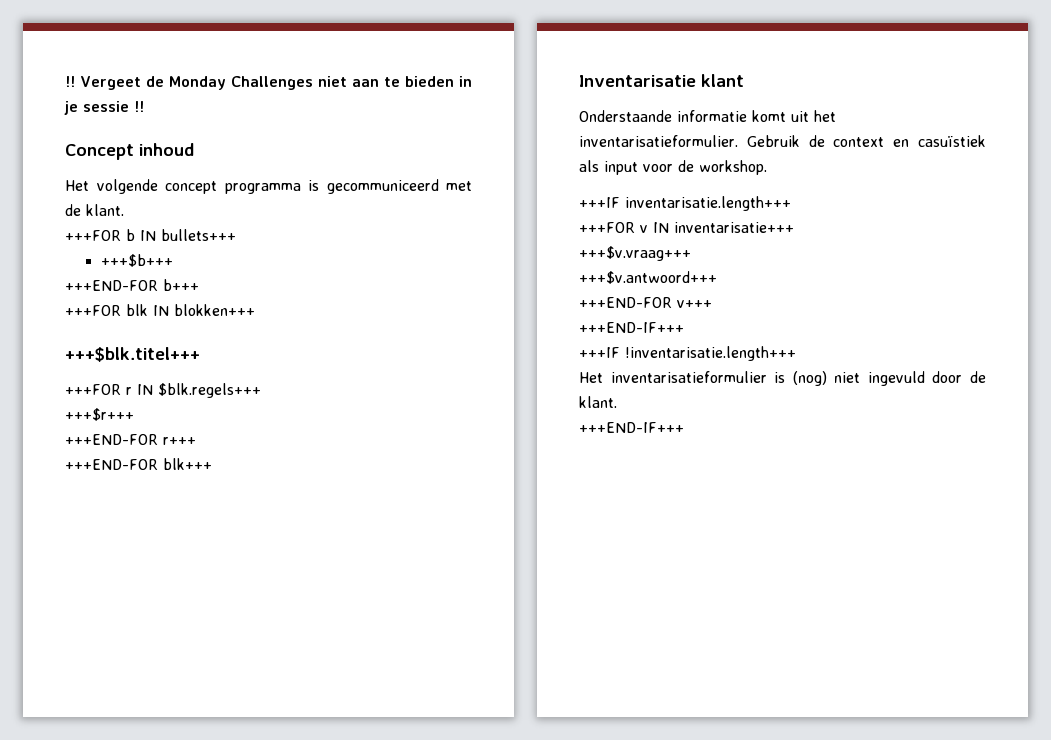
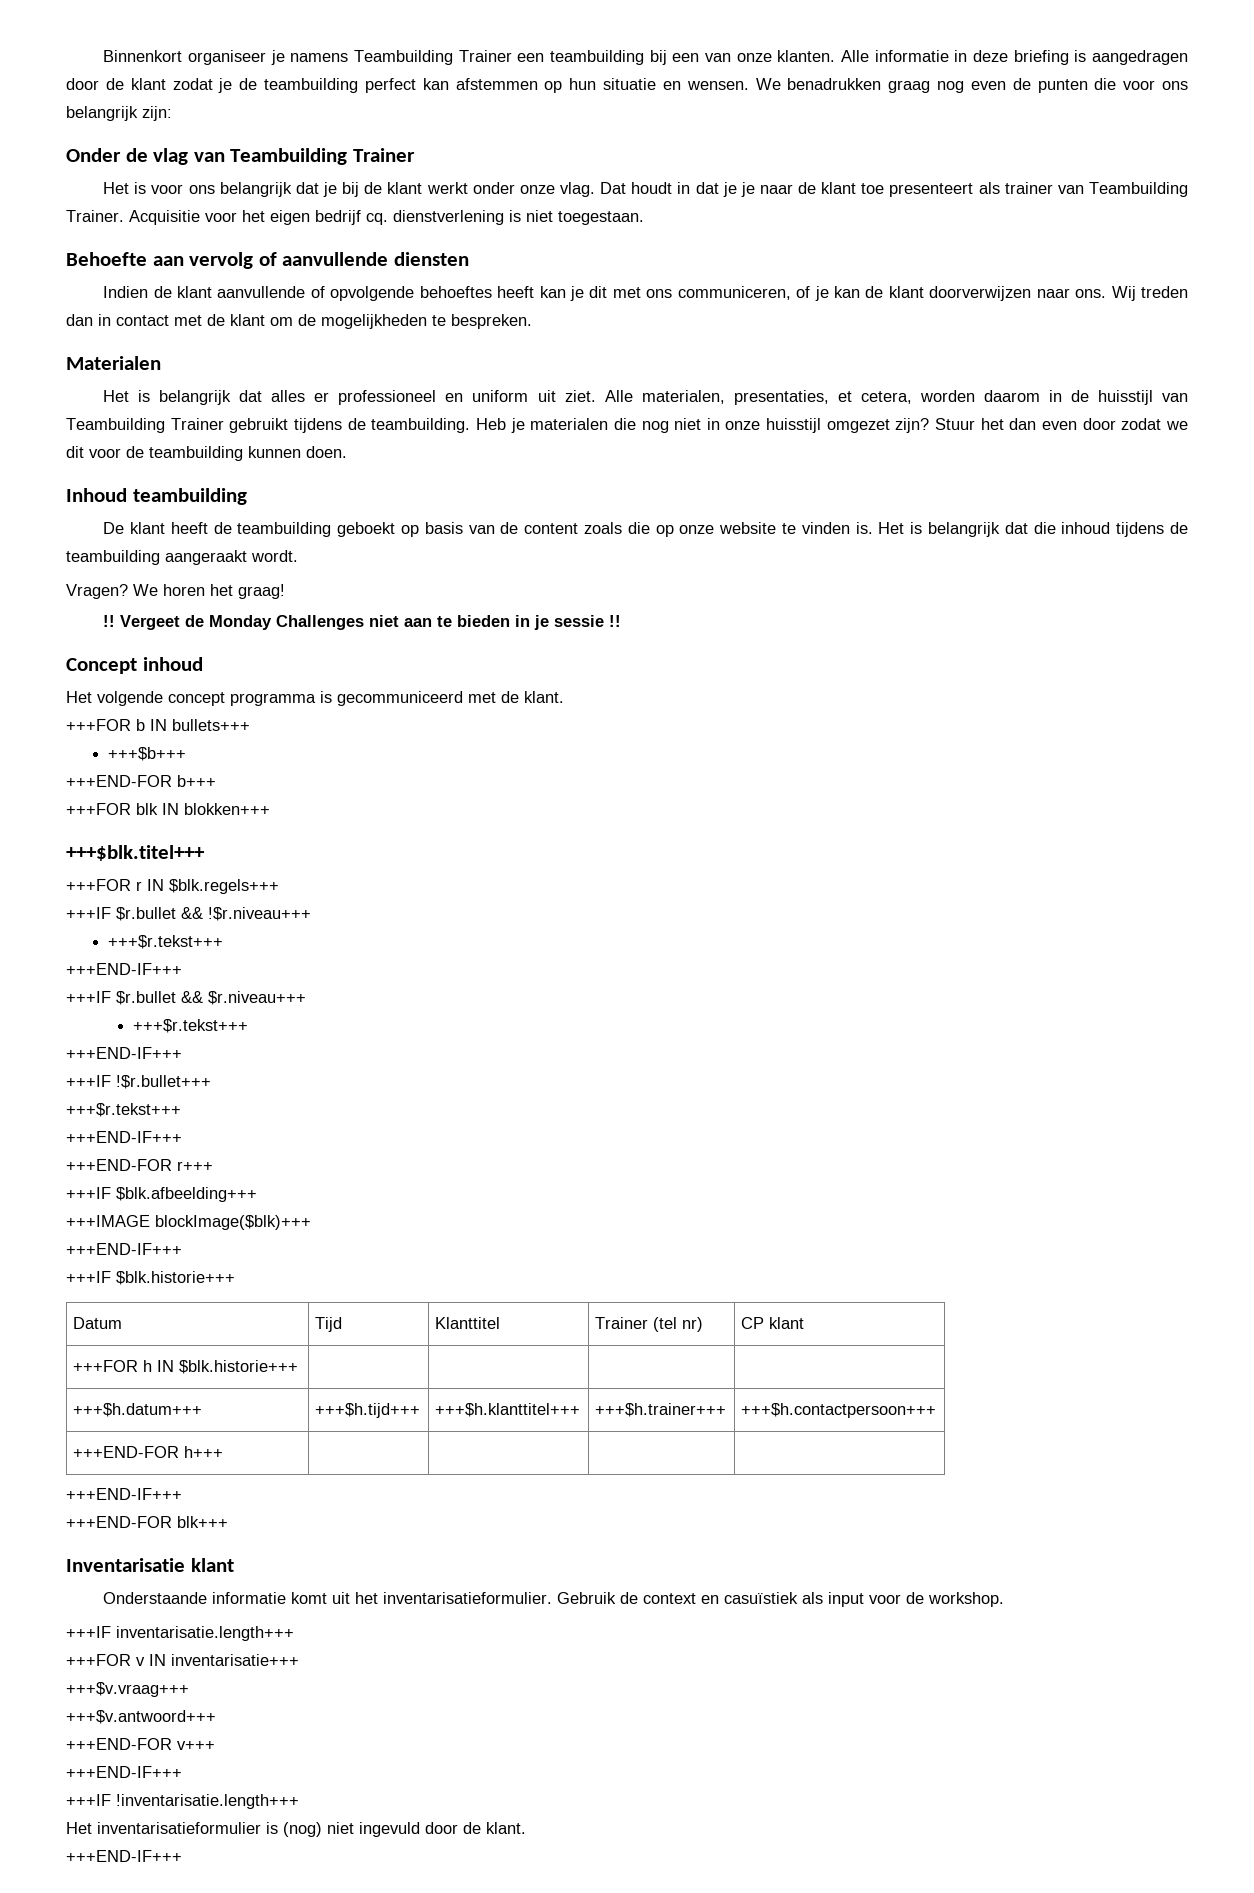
+ Binnenkort organiseer je namens Teambuilding Trainer een teambuilding bij een van onze klanten. Alle informatie in deze briefing is aangedragen door de klant zodat je de teambuilding perfect kan afstemmen op hun situatie en wensen. We benadrukken graag nog even de punten die voor ons belangrijk zijn:
+ Onder de vlag van Teambuilding Trainer
+ Het is voor ons belangrijk dat je bij de klant werkt onder onze vlag. Dat houdt in dat je je naar de klant toe presenteert als trainer van Teambuilding Trainer. Acquisitie voor het eigen bedrijf cq. dienstverlening is niet toegestaan.
+ Behoefte aan vervolg of aanvullende diensten
+ Indien de klant aanvullende of opvolgende behoeftes heeft kan je dit met ons communiceren, of je kan de klant doorverwijzen naar ons. Wij treden dan in contact met de klant om de mogelijkheden te bespreken.
+ Materialen
+ Het is belangrijk dat alles er professioneel en uniform uit ziet. Alle materialen, presentaties, et cetera, worden daarom in de huisstijl van Teambuilding Trainer gebruikt tijdens de teambuilding. Heb je materialen die nog niet in onze huisstijl omgezet zijn? Stuur het dan even door zodat we dit voor de teambuilding kunnen doen.
+ Inhoud teambuilding
+ De klant heeft de teambuilding geboekt op basis van de content zoals die op onze website te vinden is. Het is belangrijk dat die inhoud tijdens de teambuilding aangeraakt wordt.
+ Vragen? We horen het graag!
- +++$r+++
+ +++IF $r.bullet && !$r.niveau+++
+ +++$r.tekst+++
+ +++END-IF+++
+ +++IF $r.bullet && $r.niveau+++
+ +++$r.tekst+++
+ +++END-IF+++
+ +++IF !$r.bullet+++
+ +++$r.tekst+++
+ +++END-IF+++
  +++END-FOR r+++
+ +++IF $blk.afbeelding+++
+ +++IMAGE blockImage($blk)+++
+ +++END-IF+++
+ +++IF $blk.historie+++
+ Datum | Tijd | Klanttitel | Trainer (tel nr) | CP klant
+ +++FOR h IN $blk.historie+++ | | | |
+ +++$h.datum+++ | +++$h.tijd+++ | +++$h.klanttitel+++ | +++$h.trainer+++ | +++$h.contactpersoon+++
+ +++END-FOR h+++ | | | |
+ +++END-IF+++

